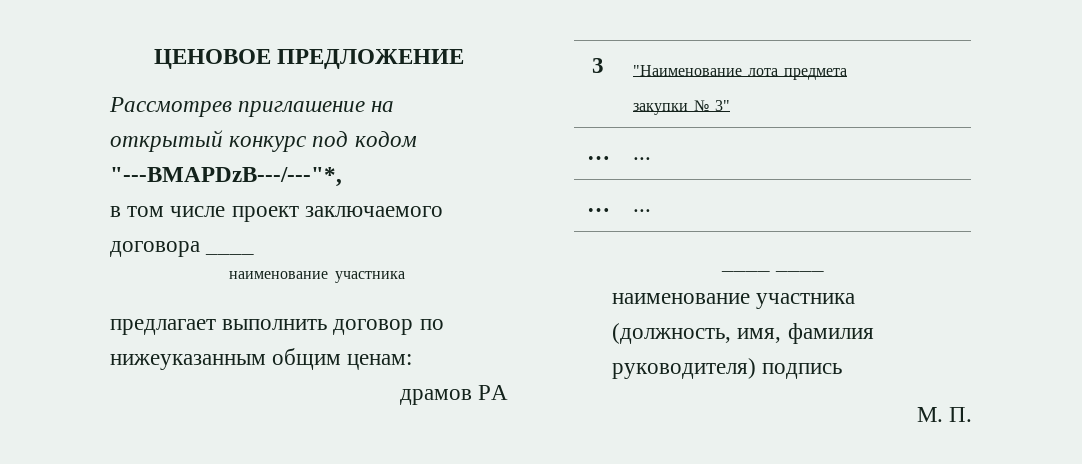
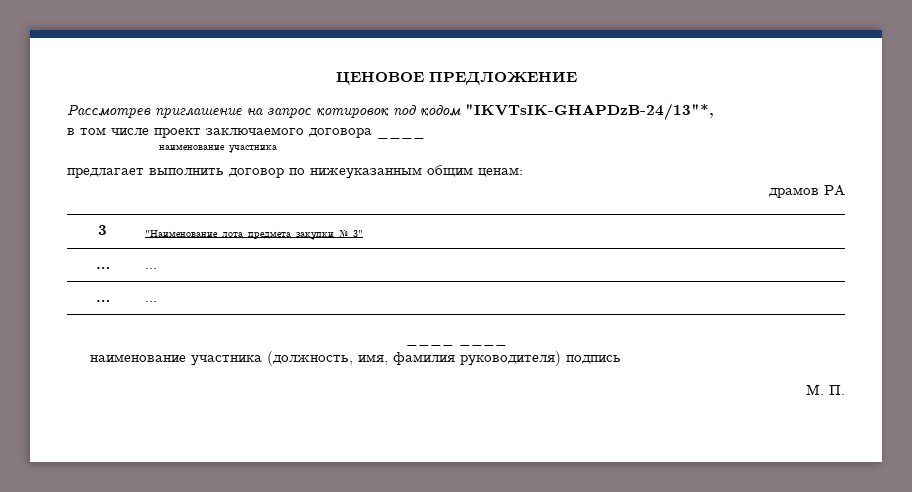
- Рассмотрев приглашение на открытый конкурс под кодом "---BMAPDzB---/---"*,
+ Рассмотрев приглашение на запрос котировок под кодом "IKVTsIK-GHAPDzB-24/13"*,

